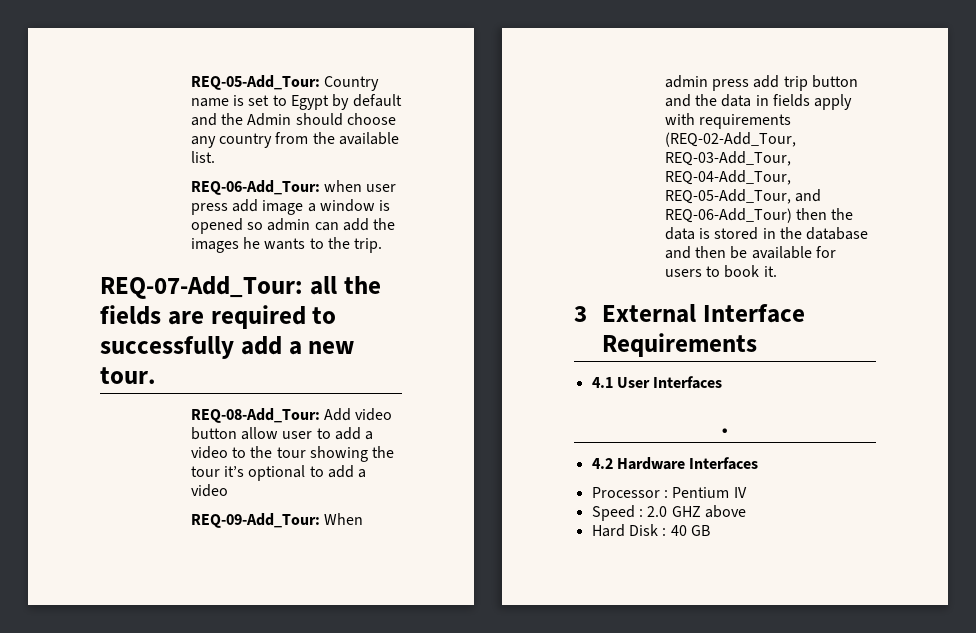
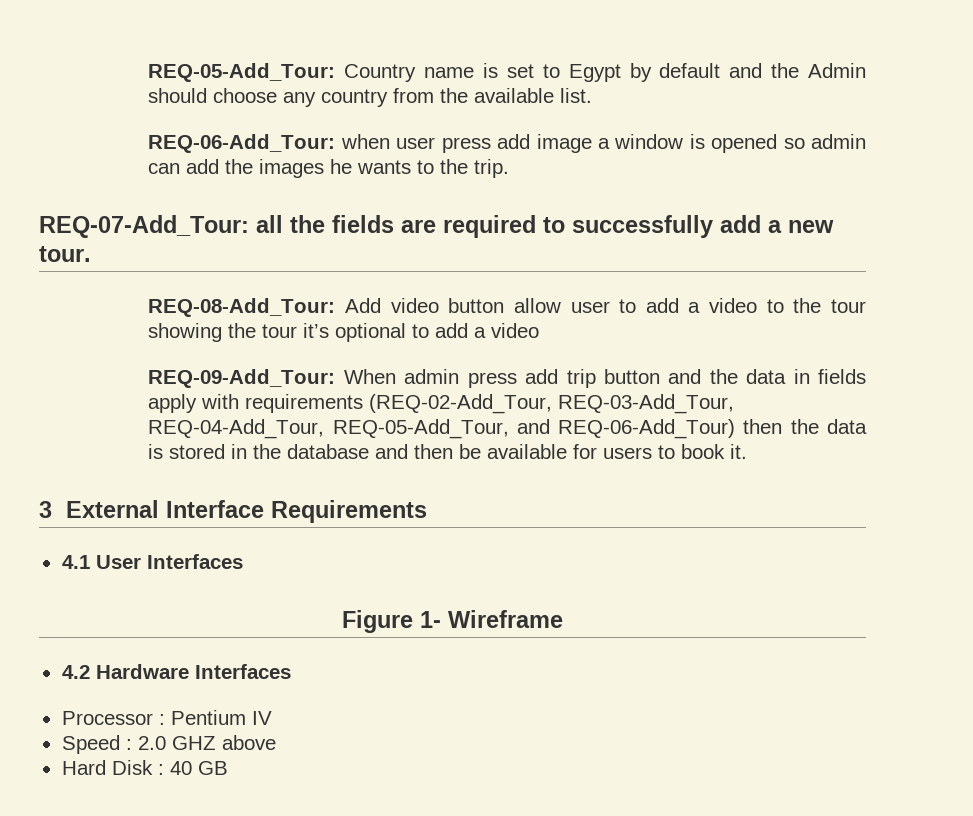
- .
+ Figure 1- Wireframe

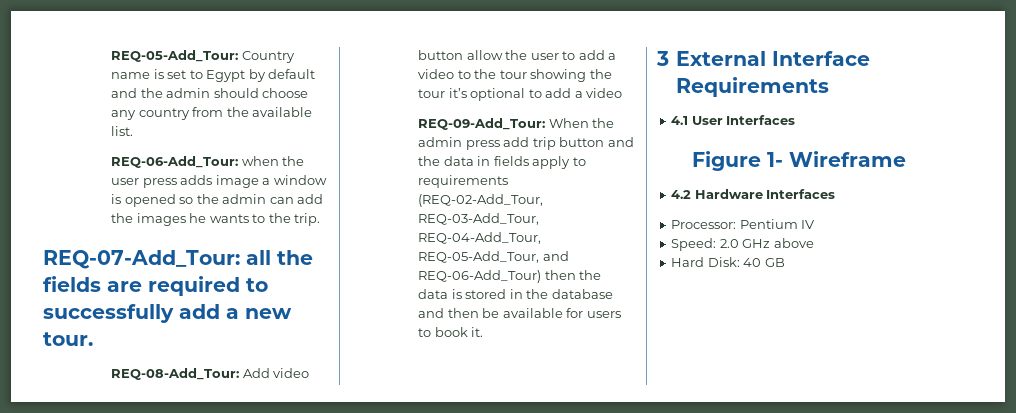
- REQ-05-Add_Tour: Country name is set to Egypt by default and the Admin should choose any country from the available list.
+ REQ-05-Add_Tour: Country name is set to Egypt by default and the admin should choose any country from the available list.
- REQ-06-Add_Tour: when user press add image a window is opened so admin can add the images he wants to the trip.
+ REQ-06-Add_Tour: when the user press adds image a window is opened so the admin can add the images he wants to the trip.
- REQ-08-Add_Tour: Add video button allow user to add a video to the tour showing the tour it’s optional to add a video
+ REQ-08-Add_Tour: Add video button allow the user to add a video to the tour showing the tour it’s optional to add a video
- REQ-09-Add_Tour: When admin press add trip button and the data in fields apply with requirements (REQ-02-Add_Tour, REQ-03-Add_Tour, REQ-04-Add_Tour, REQ-05-Add_Tour, and REQ-06-Add_Tour) then the data is stored in the database and then be available for users to book it.
+ REQ-09-Add_Tour: When the admin press add trip button and the data in fields apply to requirements (REQ-02-Add_Tour, REQ-03-Add_Tour, REQ-04-Add_Tour, REQ-05-Add_Tour, and REQ-06-Add_Tour) then the data is stored in the database and then be available for users to book it.
- Processor : Pentium IV
+ Processor: Pentium IV
- Speed : 2.0 GHZ above
+ Speed: 2.0 GHz above
- Hard Disk : 40 GB
+ Hard Disk: 40 GB

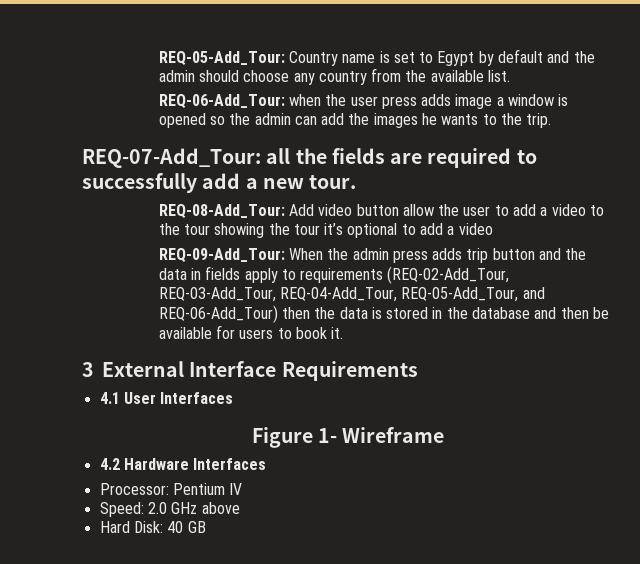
- REQ-09-Add_Tour: When the admin press add trip button and the data in fields apply to requirements (REQ-02-Add_Tour, REQ-03-Add_Tour, REQ-04-Add_Tour, REQ-05-Add_Tour, and REQ-06-Add_Tour) then the data is stored in the database and then be available for users to book it.
+ REQ-09-Add_Tour: When the admin press adds trip button and the data in fields apply to requirements (REQ-02-Add_Tour, REQ-03-Add_Tour, REQ-04-Add_Tour, REQ-05-Add_Tour, and REQ-06-Add_Tour) then the data is stored in the database and then be available for users to book it.

